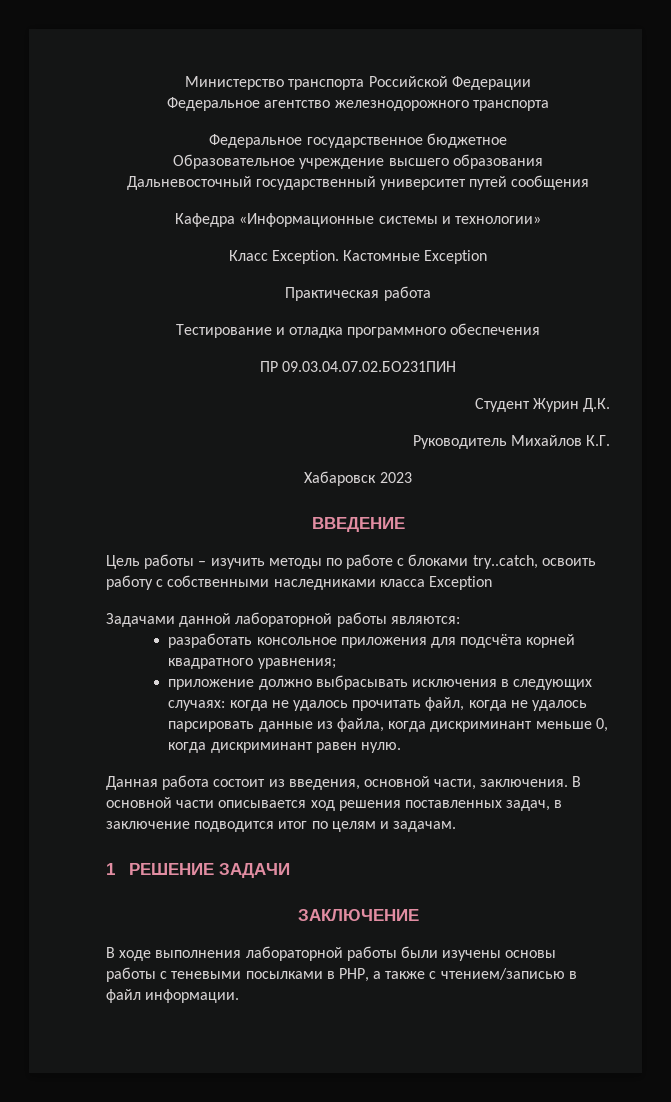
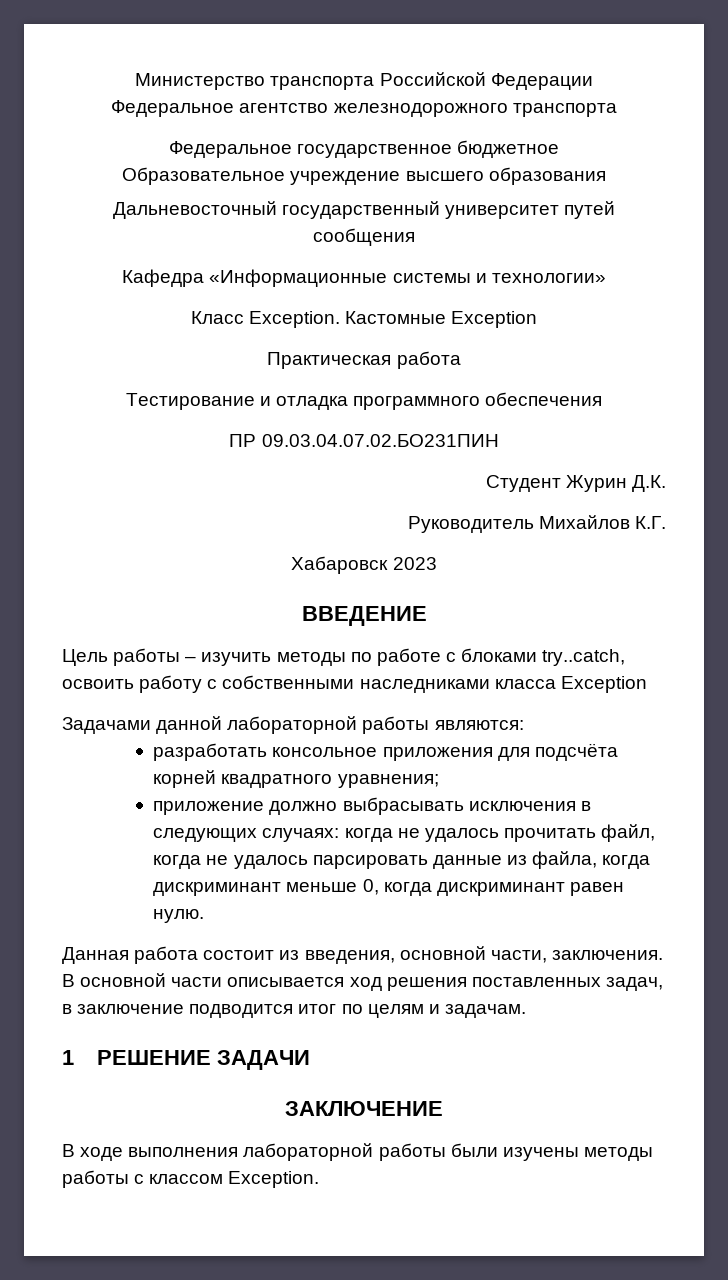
- В ходе выполнения лабораторной работы были изучены основы работы с теневыми посылками в PHP, а также с чтением/записью в файл информации.
+ В ходе выполнения лабораторной работы были изучены методы работы с классом Exception.

